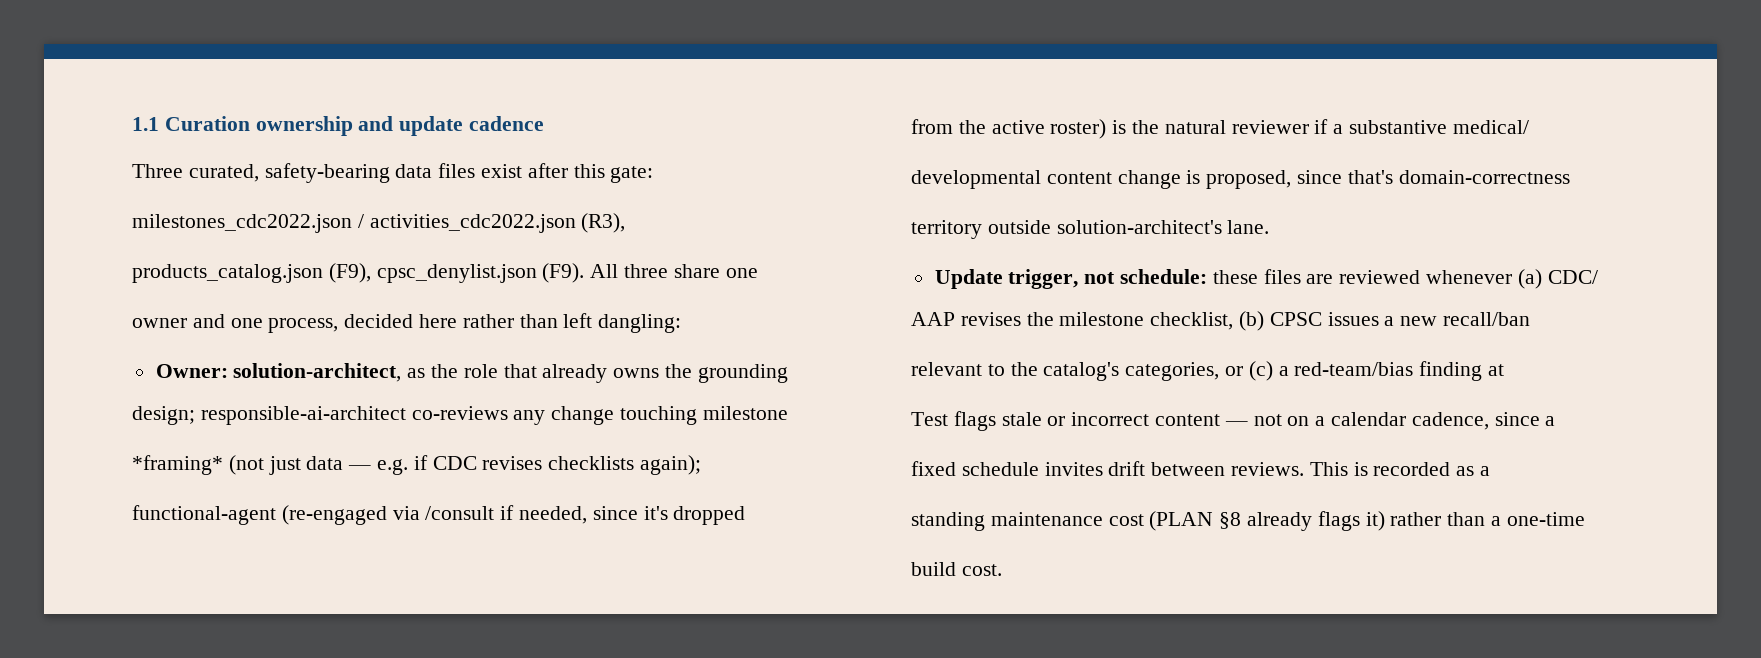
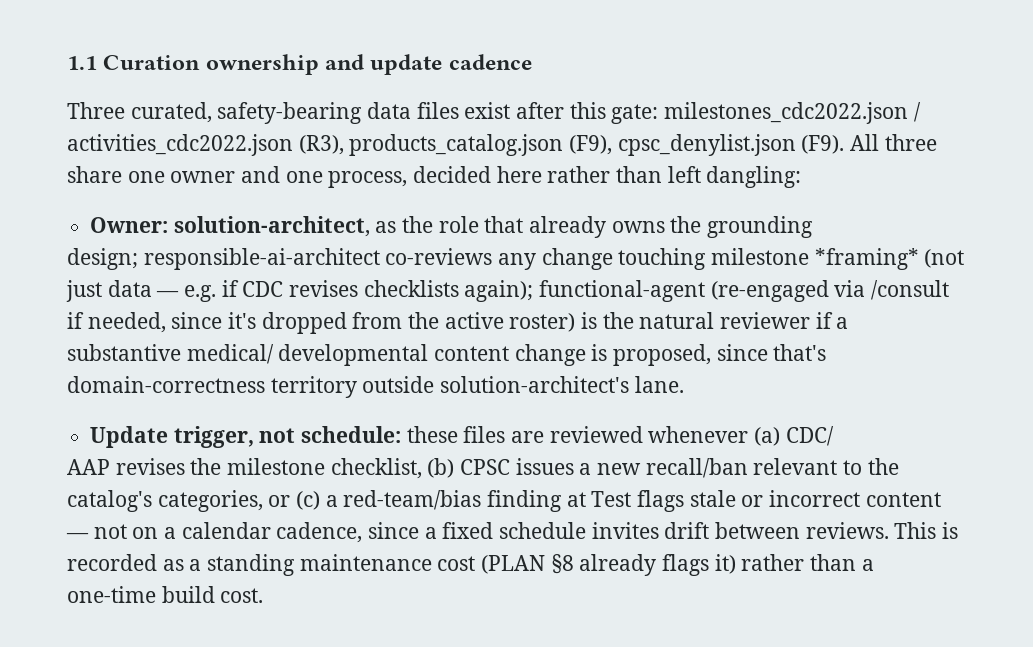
- Three curated, safety-bearing data files exist after this gate:
- milestones_cdc2022.json / activities_cdc2022.json (R3),
- products_catalog.json (F9), cpsc_denylist.json (F9). All three share one
- owner and one process, decided here rather than left dangling:
+ Three curated, safety-bearing data files exist after this gate: milestones_cdc2022.json / activities_cdc2022.json (R3), products_catalog.json (F9), cpsc_denylist.json (F9). All three share one owner and one process, decided here rather than left dangling:
- design; responsible-ai-architect co-reviews any change touching milestone
- *framing* (not just data — e.g. if CDC revises checklists again);
- functional-agent (re-engaged via /consult if needed, since it's dropped
- from the active roster) is the natural reviewer if a substantive medical/
- developmental content change is proposed, since that's domain-correctness
- territory outside solution-architect's lane.
+ design; responsible-ai-architect co-reviews any change touching milestone *framing* (not just data — e.g. if CDC revises checklists again); functional-agent (re-engaged via /consult if needed, since it's dropped from the active roster) is the natural reviewer if a substantive medical/ developmental content change is proposed, since that's domain-correctness territory outside solution-architect's lane.
- AAP revises the milestone checklist, (b) CPSC issues a new recall/ban
- relevant to the catalog's categories, or (c) a red-team/bias finding at
- Test flags stale or incorrect content — not on a calendar cadence, since a
- fixed schedule invites drift between reviews.
+ AAP revises the milestone checklist, (b) CPSC issues a new recall/ban relevant to the catalog's categories, or (c) a red-team/bias finding at Test flags stale or incorrect content — not on a calendar cadence, since a fixed schedule invites drift between reviews.
- This is recorded as a
- standing maintenance cost (PLAN §8 already flags it) rather than a one-time
- build cost.
+ This is recorded as a standing maintenance cost (PLAN §8 already flags it) rather than a one-time build cost.

